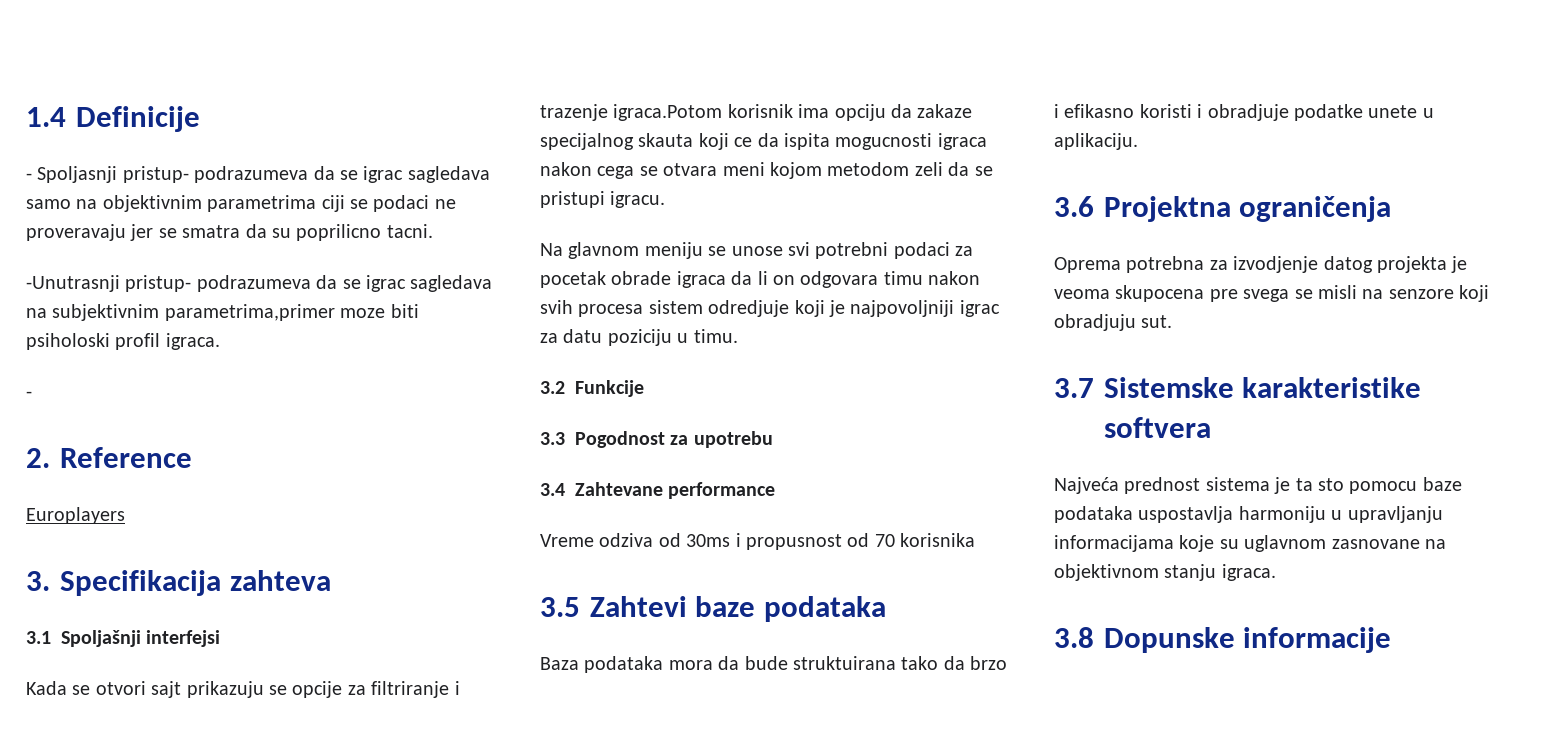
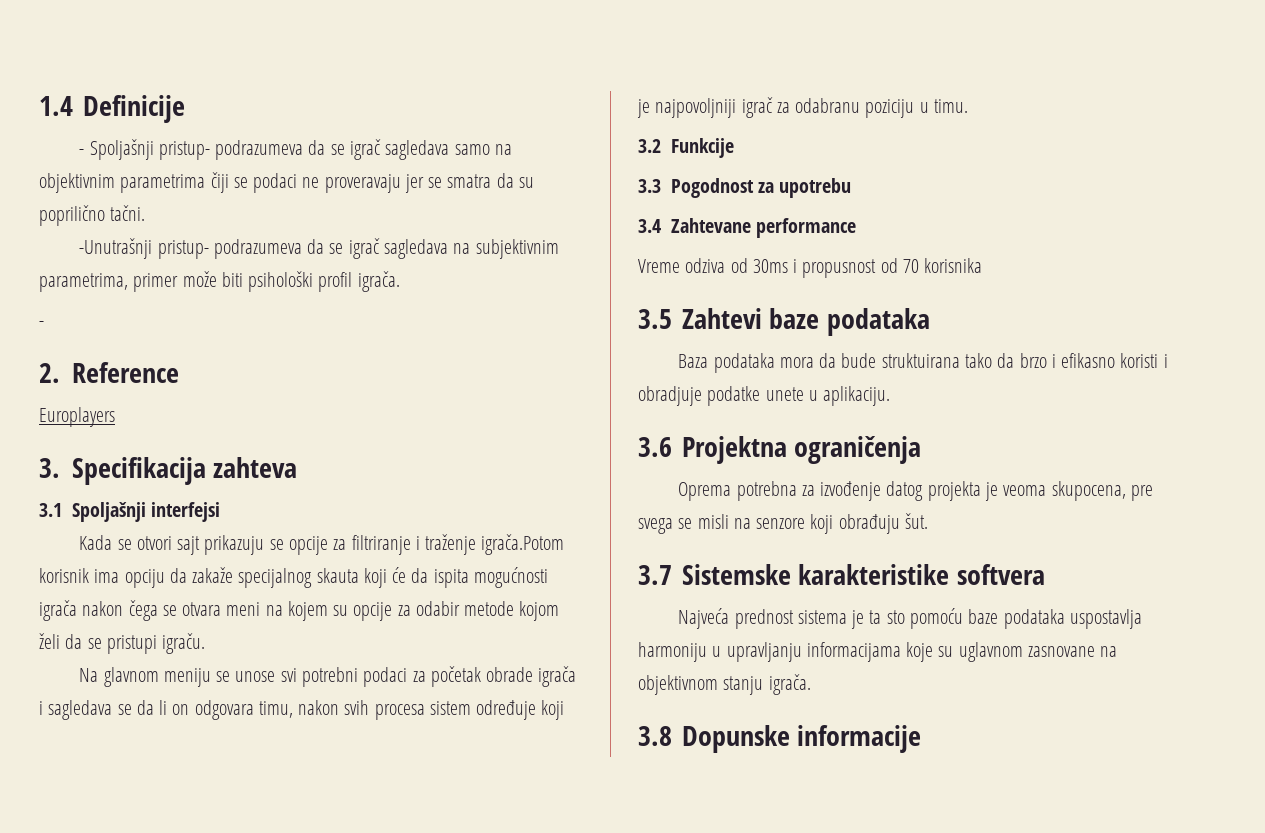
- - Spoljasnji pristup- podrazumeva da se igrac sagledava samo na objektivnim parametrima ciji se podaci ne proveravaju jer se smatra da su poprilicno tacni.
- -Unutrasnji pristup- podrazumeva da se igrac sagledava na subjektivnim parametrima,primer moze biti psiholoski profil igraca.
+ - Spoljašnji pristup- podrazumeva da se igrač sagledava samo na objektivnim parametrima čiji se podaci ne proveravaju jer se smatra da su poprilično tačni.
+ -Unutrašnji pristup- podrazumeva da se igrač sagledava na subjektivnim parametrima, primer može biti psihološki profil igrača.
- Kada se otvori sajt prikazuju se opcije za filtriranje i trazenje igraca.Potom korisnik ima opciju da zakaze specijalnog skauta koji ce da ispita mogucnosti igraca nakon cega se otvara meni kojom metodom zeli da se pristupi igracu.
+ Kada se otvori sajt prikazuju se opcije za filtriranje i traženje igrača.Potom korisnik ima opciju da zakaže specijalnog skauta koji će da ispita mogućnosti igrača nakon čega se otvara meni na kojem su opcije za odabir metode kojom želi da se pristupi igraču.
- Na glavnom meniju se unose svi potrebni podaci za pocetak obrade igraca da li on odgovara timu nakon svih procesa sistem odredjuje koji je najpovoljniji igrac za datu poziciju u timu.
+ Na glavnom meniju se unose svi potrebni podaci za početak obrade igrača i sagledava se da li on odgovara timu, nakon svih procesa sistem određuje koji je najpovoljniji igrač za odabranu poziciju u timu.
- Oprema potrebna za izvodjenje datog projekta je veoma skupocena pre svega se misli na senzore koji obradjuju sut.
+ Oprema potrebna za izvođenje datog projekta je veoma skupocena, pre svega se misli na senzore koji obrađuju šut.
- Najveća prednost sistema je ta sto pomocu baze podataka uspostavlja harmoniju u upravljanju informacijama koje su uglavnom zasnovane na objektivnom stanju igraca.
+ Najveća prednost sistema je ta sto pomoću baze podataka uspostavlja harmoniju u upravljanju informacijama koje su uglavnom zasnovane na objektivnom stanju igrača.

